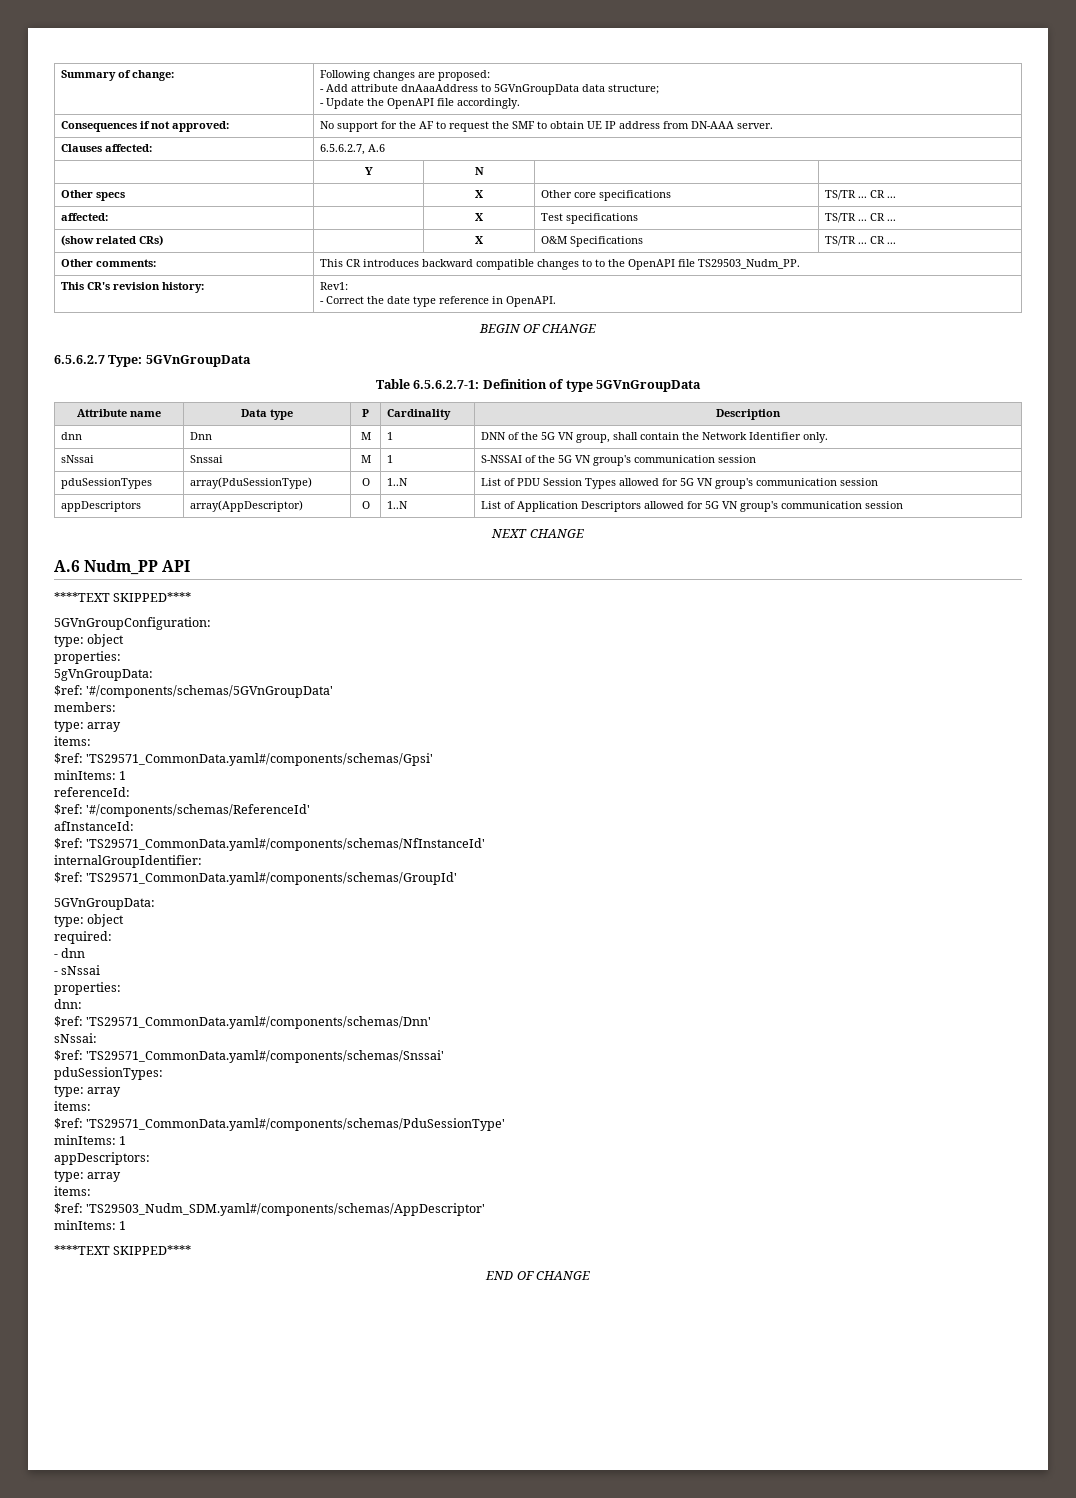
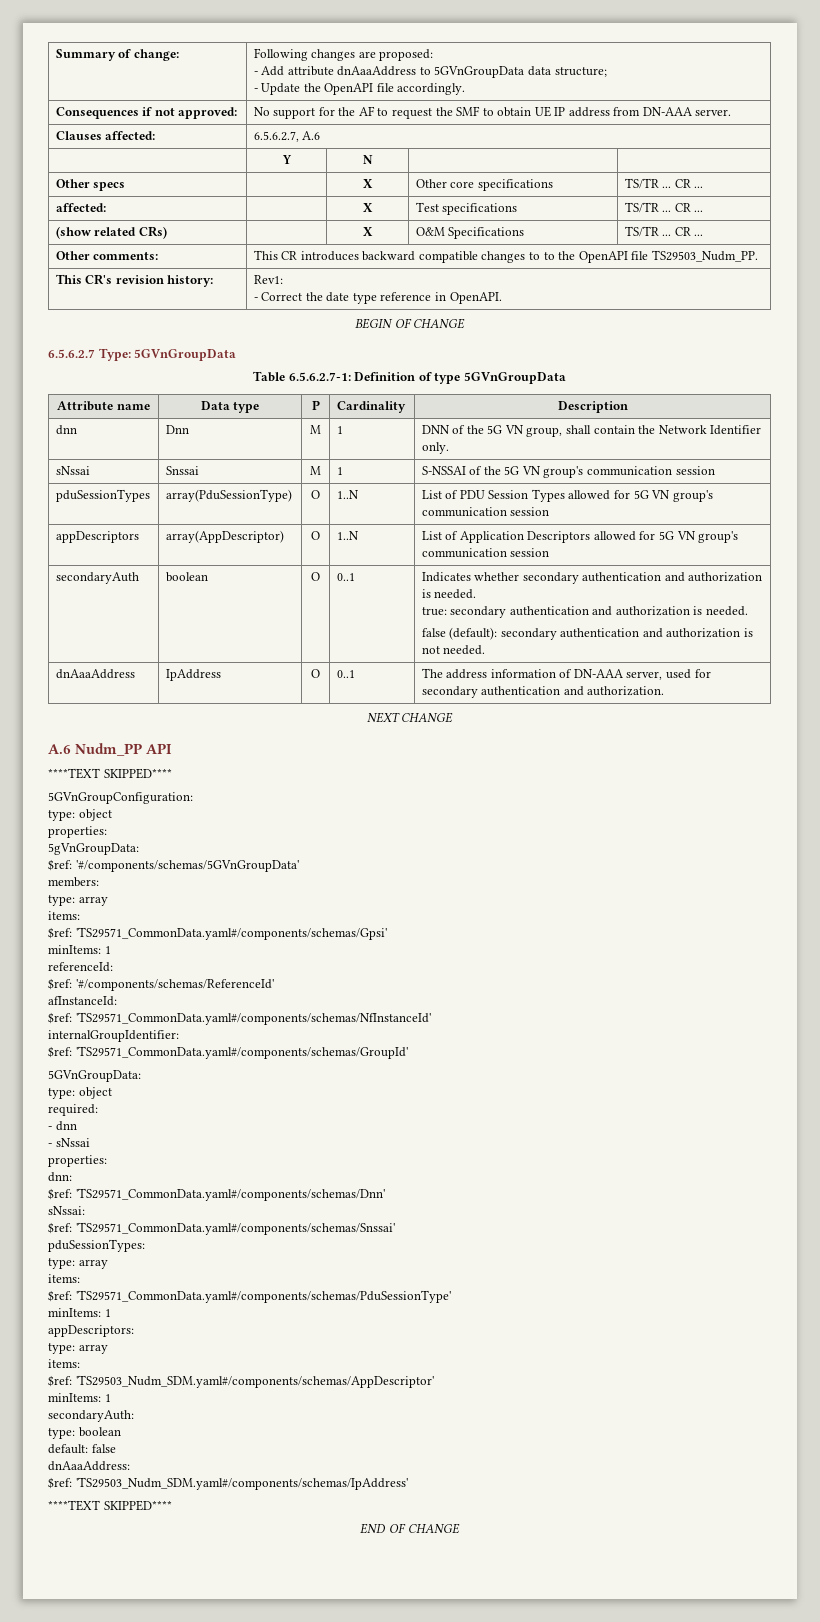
+ secondaryAuth | boolean | O | 0..1 | Indicates whether secondary authentication and authorization is needed.
+ true: secondary authentication and authorization is needed.
+ false (default): secondary authentication and authorization is not needed.
+ dnAaaAddress | IpAddress | O | 0..1 | The address information of DN-AAA server, used for secondary authentication and authorization.
+ secondaryAuth:
+ type: boolean
+ default: false
+ dnAaaAddress:
+ $ref: 'TS29503_Nudm_SDM.yaml#/components/schemas/IpAddress'

